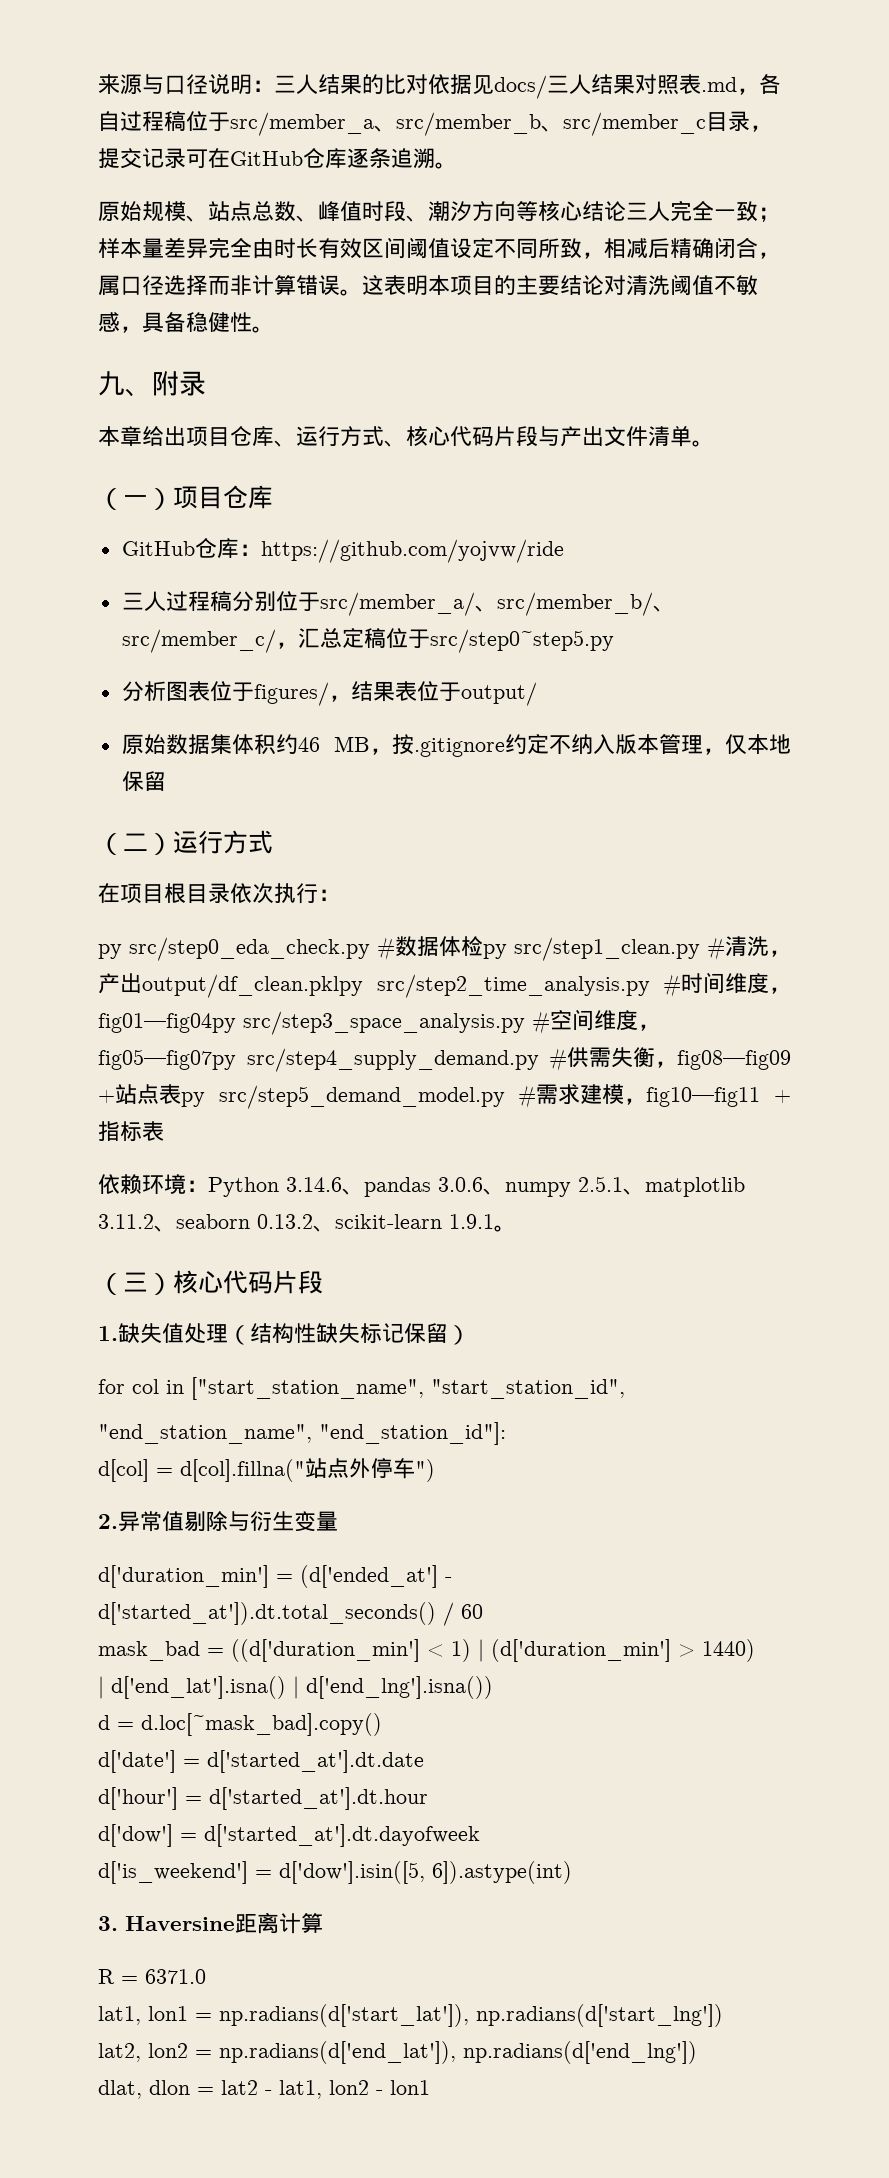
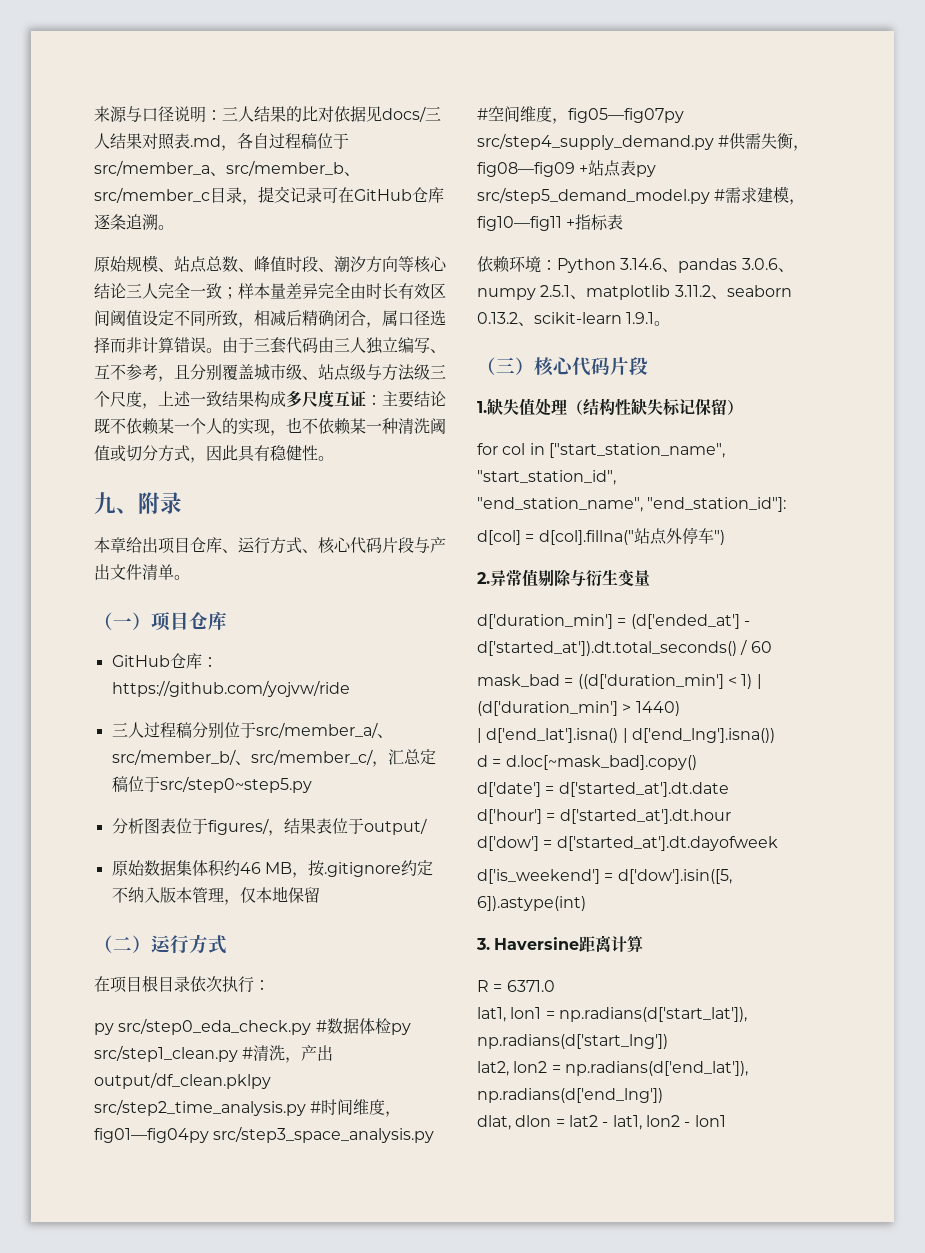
- 这表明本项目的主要结论对清洗阈值不敏感，具备稳健性。
+ 由于三套代码由三人独立编写、互不参考，且分别覆盖城市级、站点级与方法级三个尺度，上述一致结果构成多尺度互证：主要结论既不依赖某一个人的实现，也不依赖某一种清洗阈值或切分方式，因此具有稳健性。

